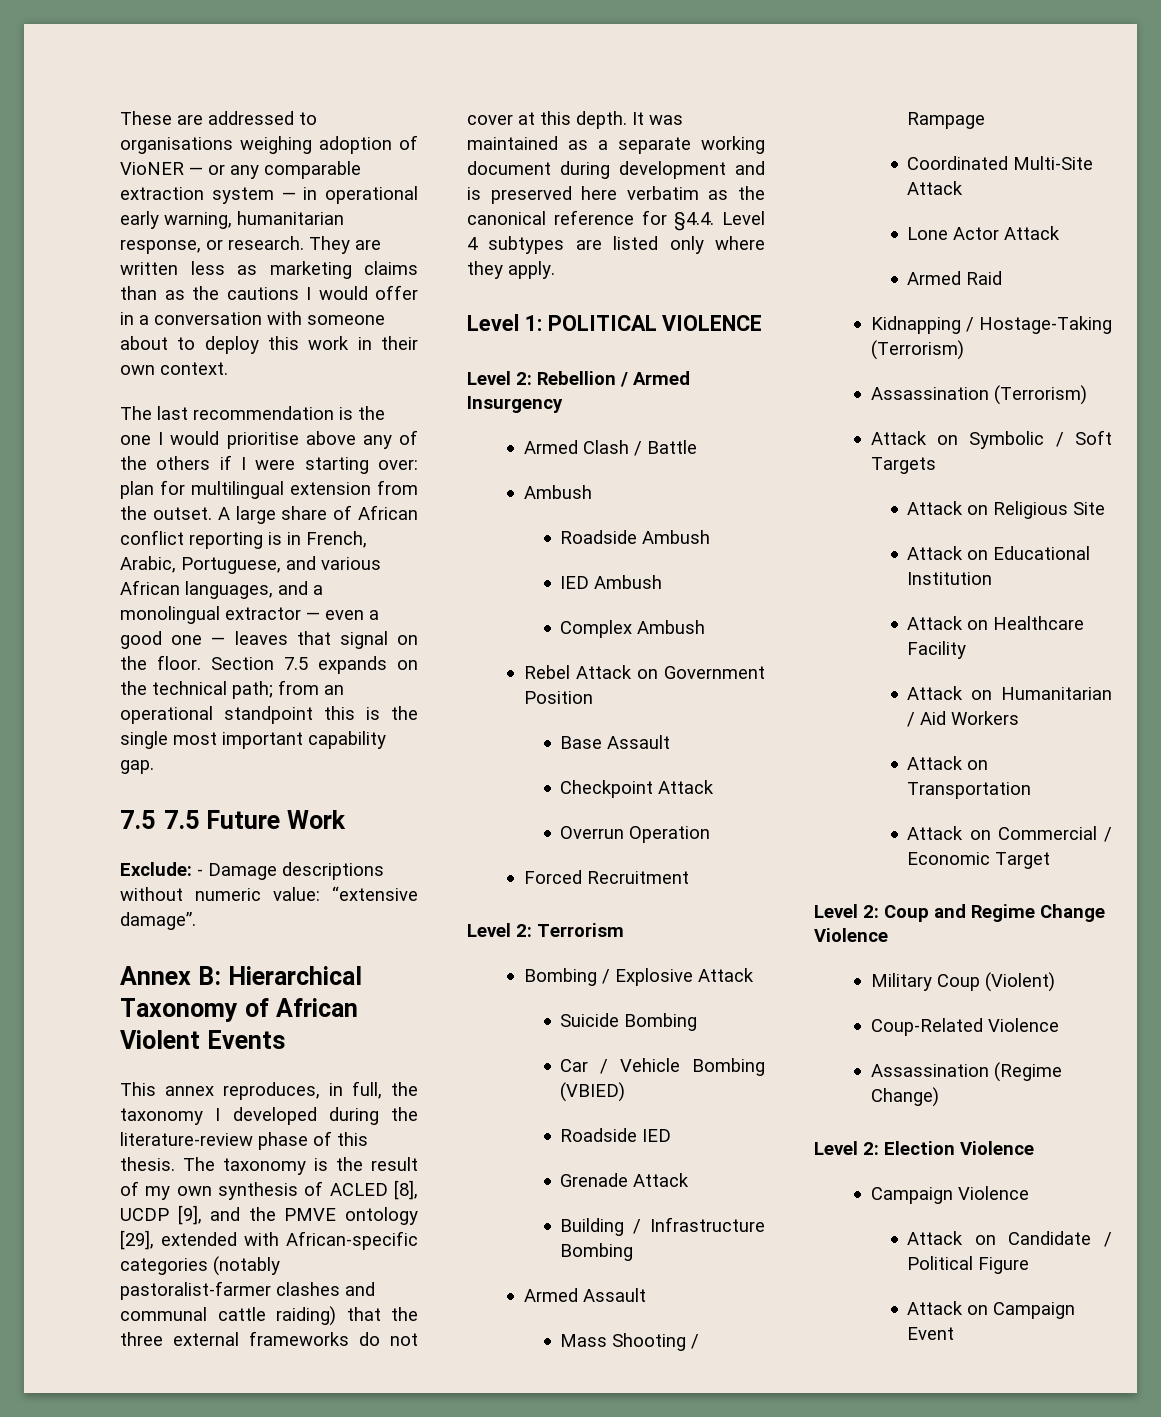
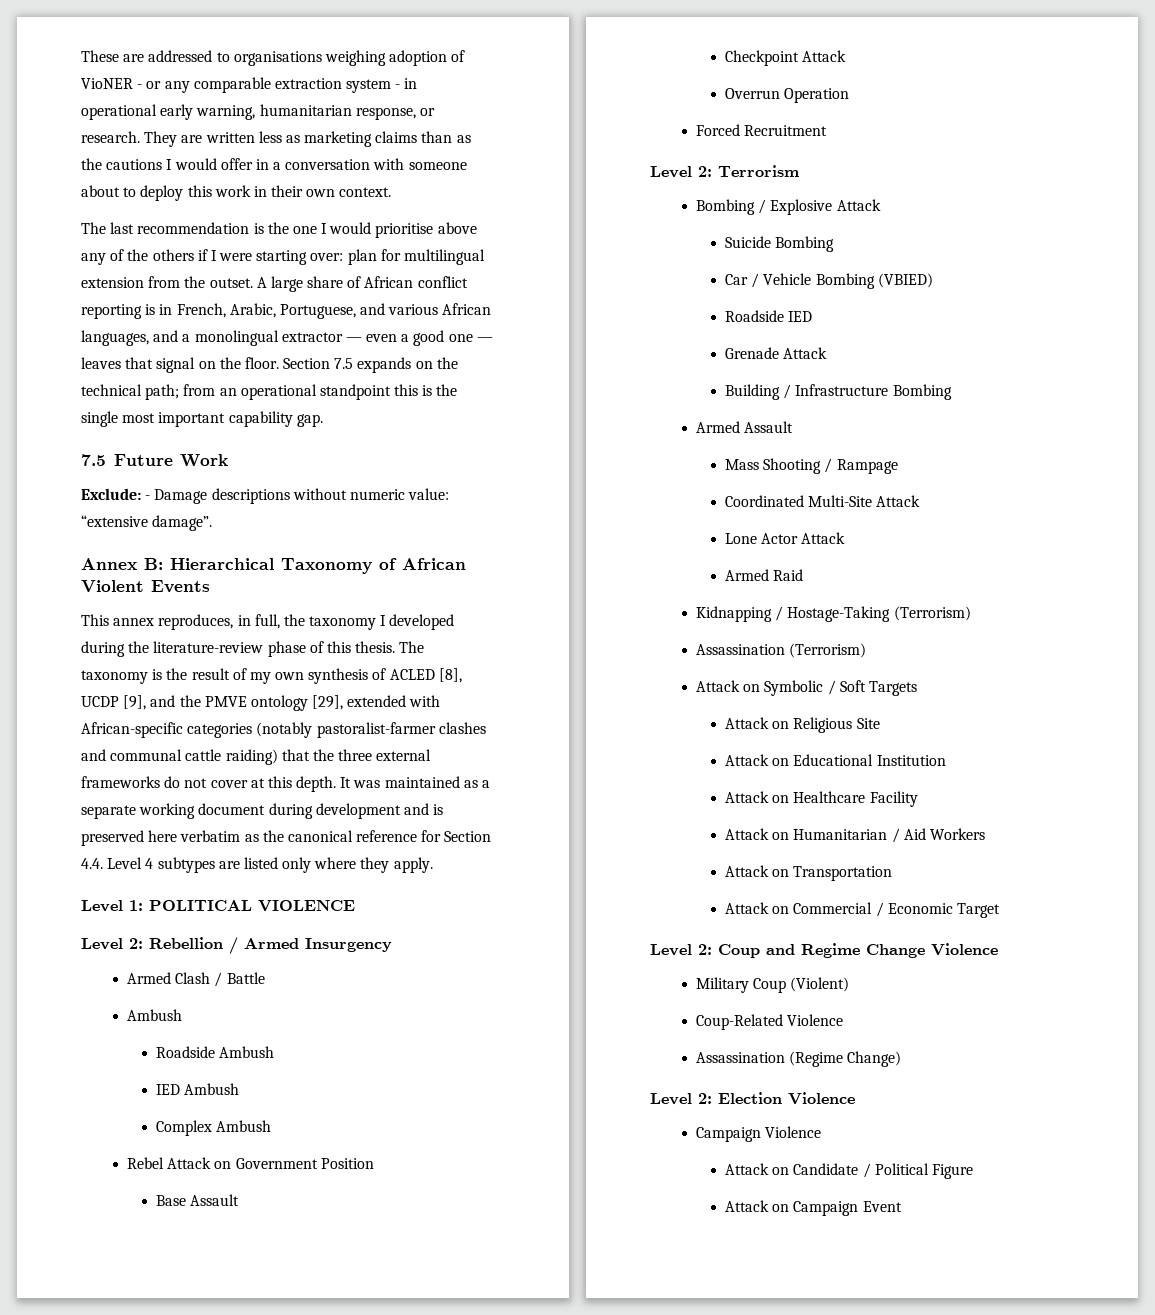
- These are addressed to organisations weighing adoption of VioNER — or any comparable extraction system — in operational early warning, humanitarian response, or research.
+ These are addressed to organisations weighing adoption of VioNER - or any comparable extraction system - in operational early warning, humanitarian response, or research.
- 7.5 7.5 Future Work
+ 7.5 Future Work
- It was maintained as a separate working document during development and is preserved here verbatim as the canonical reference for §4.4. Level 4 subtypes are listed only where they apply.
+ It was maintained as a separate working document during development and is preserved here verbatim as the canonical reference for Section 4.4. Level 4 subtypes are listed only where they apply.

